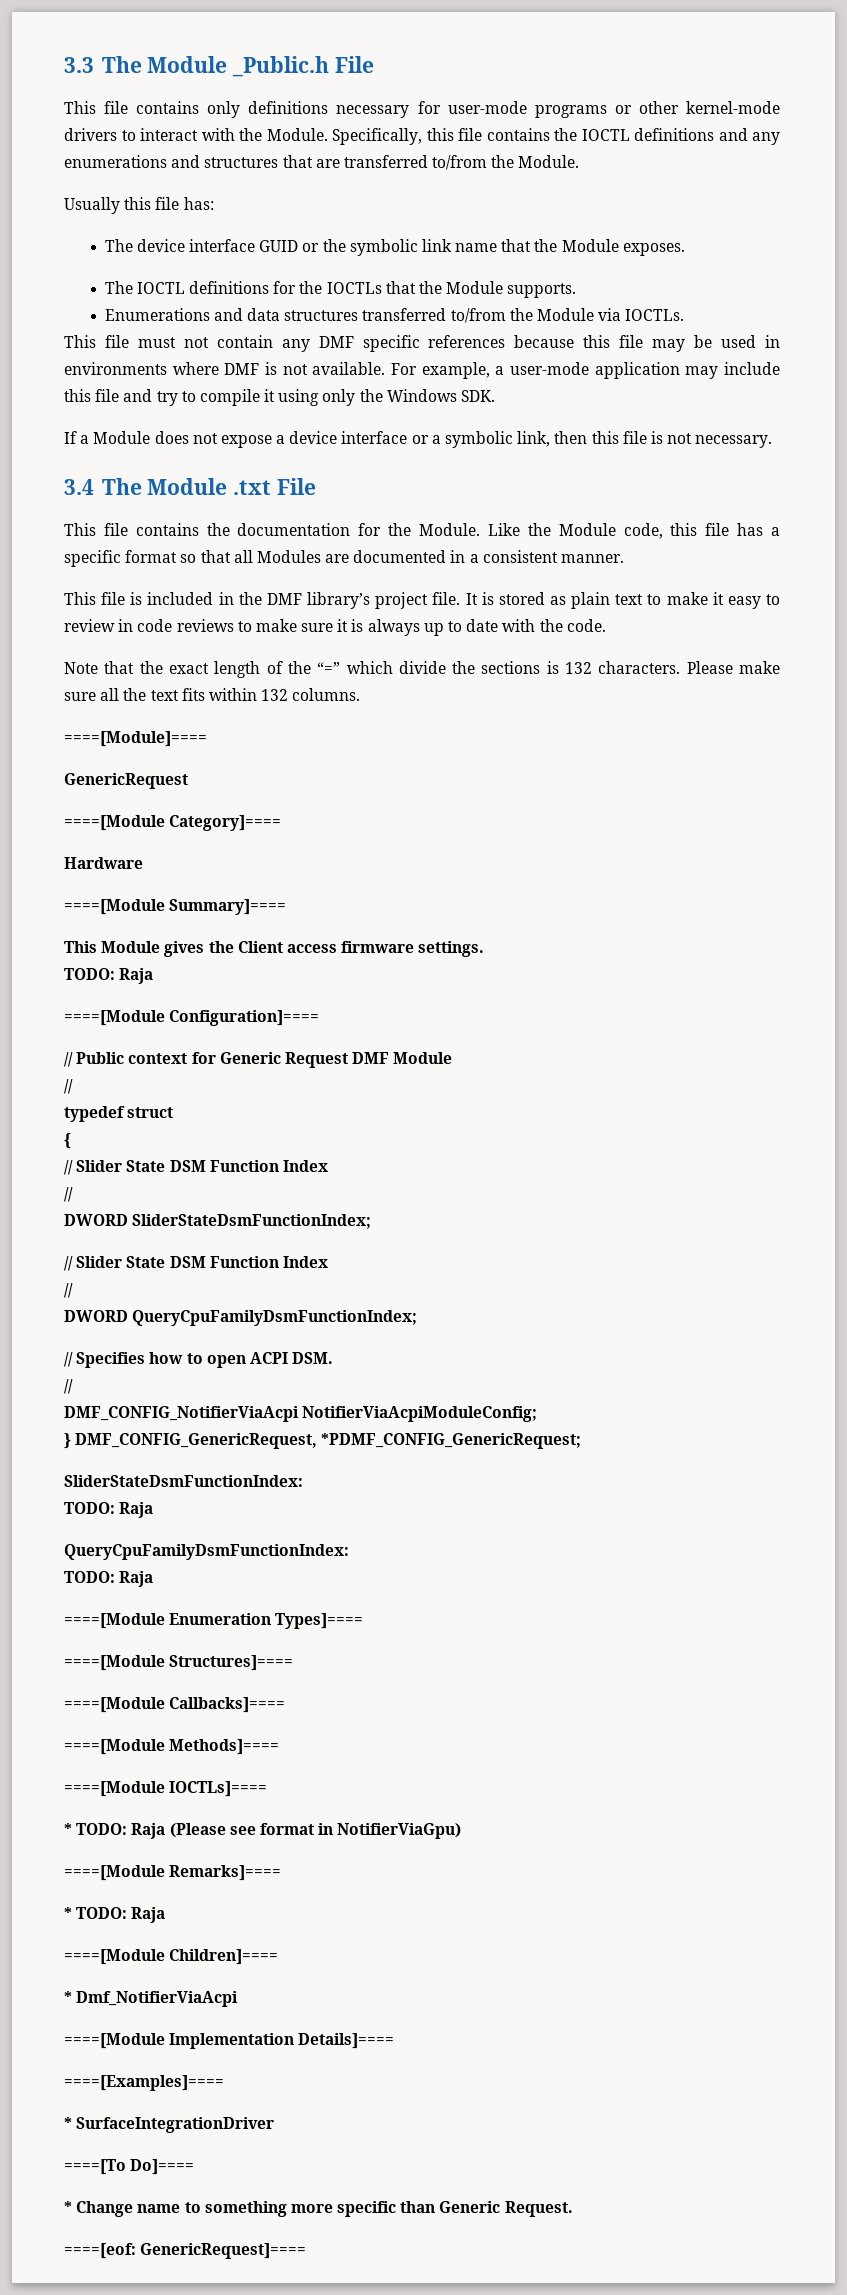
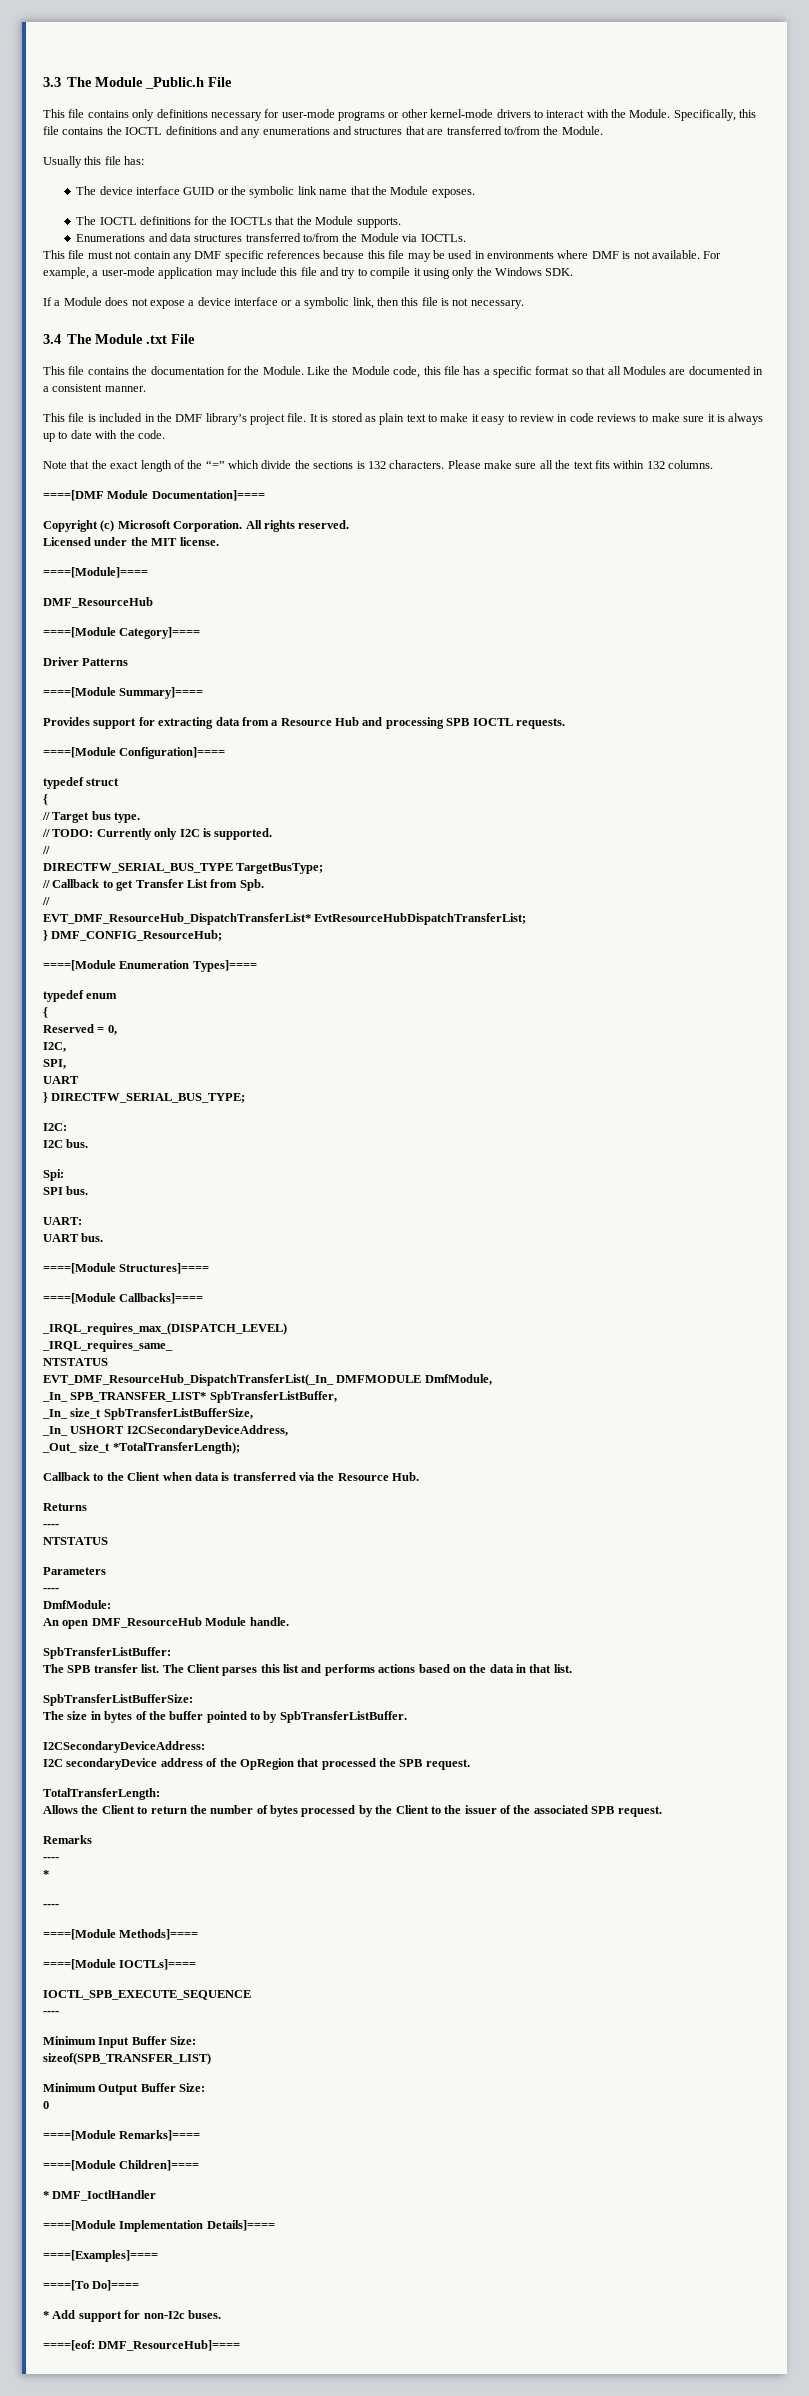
+ ====[DMF Module Documentation]====
+ Copyright (c) Microsoft Corporation. All rights reserved.
+ Licensed under the MIT license.
  ====[Module]====
- GenericRequest
+ DMF_ResourceHub
- Hardware
+ Driver Patterns
- This Module gives the Client access firmware settings.
- TODO: Raja
+ Provides support for extracting data from a Resource Hub and processing SPB IOCTL requests.
  ====[Module Configuration]====
- // Public context for Generic Request DMF Module
- //
  typedef struct
  {
- // Slider State DSM Function Index
+ // Target bus type.
+ // TODO: Currently only I2C is supported.
  //
- DWORD SliderStateDsmFunctionIndex;
- // Slider State DSM Function Index
+ DIRECTFW_SERIAL_BUS_TYPE TargetBusType;
+ // Callback to get Transfer List from Spb.
  //
- DWORD QueryCpuFamilyDsmFunctionIndex;
- // Specifies how to open ACPI DSM.
- //
- DMF_CONFIG_NotifierViaAcpi NotifierViaAcpiModuleConfig;
- } DMF_CONFIG_GenericRequest, *PDMF_CONFIG_GenericRequest;
- SliderStateDsmFunctionIndex:
- TODO: Raja
- QueryCpuFamilyDsmFunctionIndex:
- TODO: Raja
+ EVT_DMF_ResourceHub_DispatchTransferList* EvtResourceHubDispatchTransferList;
+ } DMF_CONFIG_ResourceHub;
  ====[Module Enumeration Types]====
+ typedef enum
+ {
+ Reserved = 0,
+ I2C,
+ SPI,
+ UART
+ } DIRECTFW_SERIAL_BUS_TYPE;
+ I2C:
+ I2C bus.
+ Spi:
+ SPI bus.
+ UART:
+ UART bus.
  ====[Module Structures]====
  ====[Module Callbacks]====
+ _IRQL_requires_max_(DISPATCH_LEVEL)
+ _IRQL_requires_same_
+ NTSTATUS
+ EVT_DMF_ResourceHub_DispatchTransferList(_In_ DMFMODULE DmfModule,
+ _In_ SPB_TRANSFER_LIST* SpbTransferListBuffer,
+ _In_ size_t SpbTransferListBufferSize,
+ _In_ USHORT I2CSecondaryDeviceAddress,
+ _Out_ size_t *TotalTransferLength);
+ Callback to the Client when data is transferred via the Resource Hub.
+ Returns
+ ----
+ NTSTATUS
+ Parameters
+ ----
+ DmfModule:
+ An open DMF_ResourceHub Module handle.
+ SpbTransferListBuffer:
+ The SPB transfer list. The Client parses this list and performs actions based on the data in that list.
+ SpbTransferListBufferSize:
+ The size in bytes of the buffer pointed to by SpbTransferListBuffer.
+ I2CSecondaryDeviceAddress:
+ I2C secondaryDevice address of the OpRegion that processed the SPB request.
+ TotalTransferLength:
+ Allows the Client to return the number of bytes processed by the Client to the issuer of the associated SPB request.
+ Remarks
+ ----
+ *
+ ----
  ====[Module Methods]====
  ====[Module IOCTLs]====
- * TODO: Raja (Please see format in NotifierViaGpu)
+ IOCTL_SPB_EXECUTE_SEQUENCE
+ ----
+ Minimum Input Buffer Size:
+ sizeof(SPB_TRANSFER_LIST)
+ Minimum Output Buffer Size:
+ 0
  ====[Module Remarks]====
- * TODO: Raja
- * Dmf_NotifierViaAcpi
+ * DMF_IoctlHandler
- * SurfaceIntegrationDriver
- * Change name to something more specific than Generic Request.
+ * Add support for non-I2c buses.
- ====[eof: GenericRequest]====
+ ====[eof: DMF_ResourceHub]====

